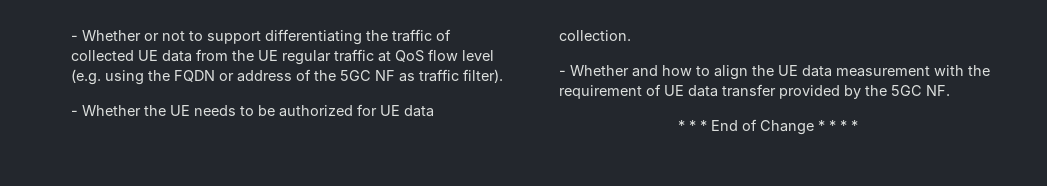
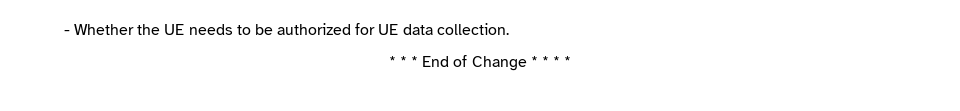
- - Whether or not to support differentiating the traffic of collected UE data from the UE regular traffic at QoS flow level (e.g. using the FQDN or address of the 5GC NF as traffic filter).
- - Whether and how to align the UE data measurement with the requirement of UE data transfer provided by the 5GC NF.

